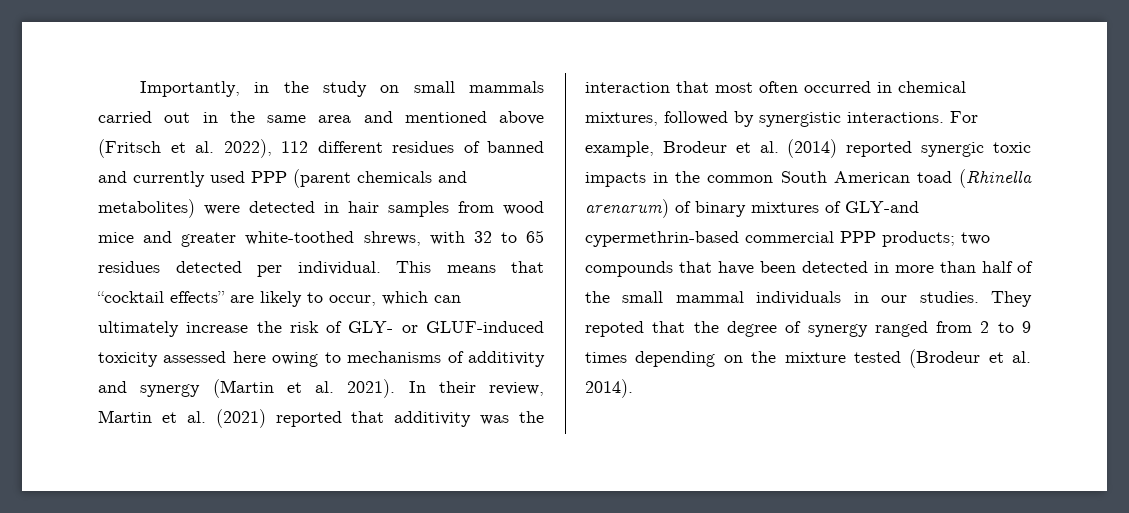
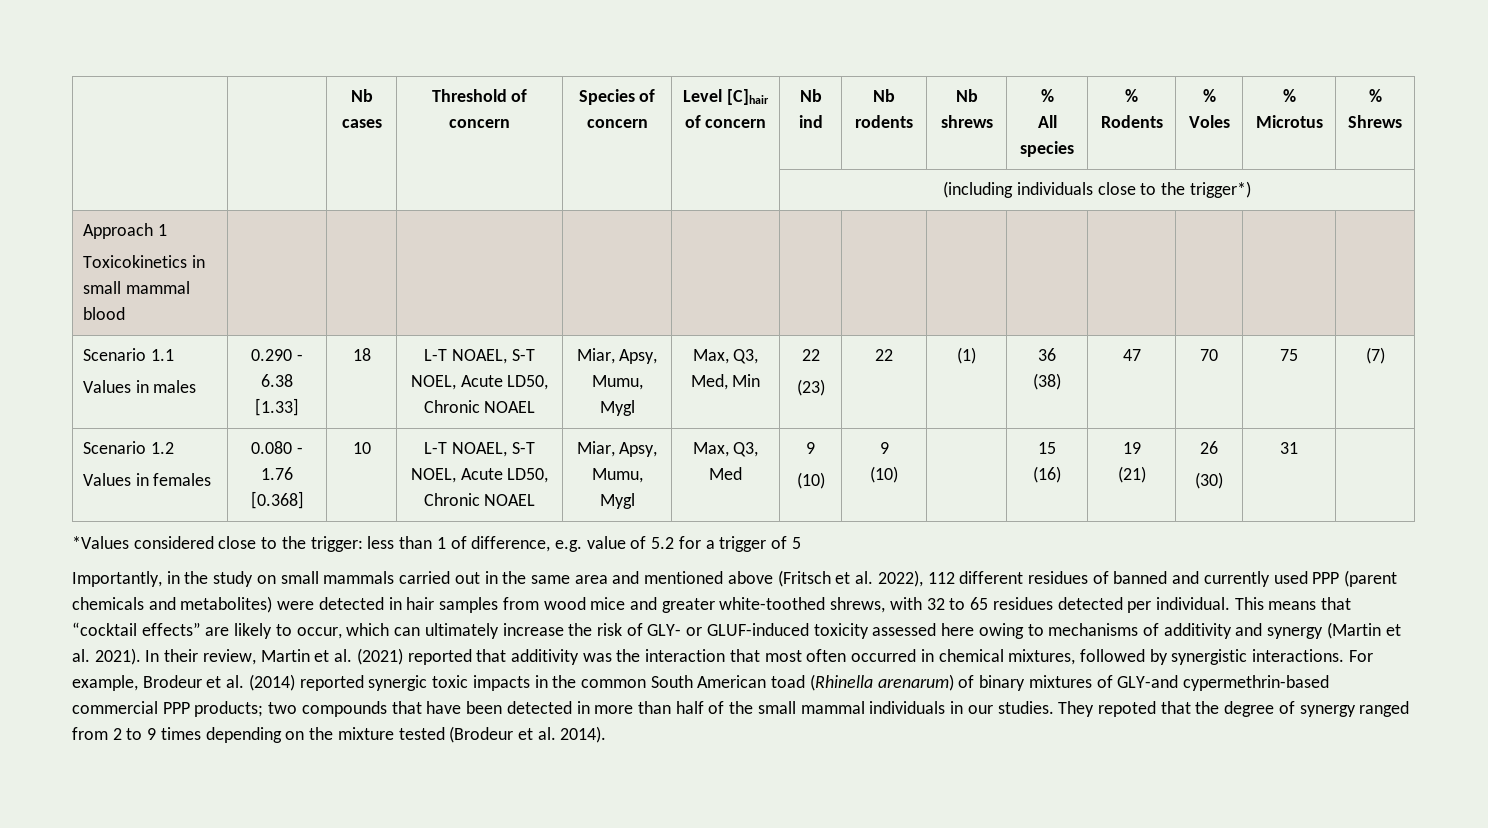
+ | | Nb cases | Threshold of concern | Species of concern | Level [C]hair of concern | Nb ind | Nb rodents | Nb shrews | %
+ All species | % Rodents | % Voles | % Microtus | % Shrews
+ | | | | | | (including individuals close to the trigger*)
+ Approach 1
+ Toxicokinetics in small mammal blood | | | | | | | | | | | | |
+ Scenario 1.1
+ Values in males | 0.290 - 6.38 [1.33] | 18 | L-T NOAEL, S-T NOEL, Acute LD50, Chronic NOAEL | Miar, Apsy, Mumu, Mygl | Max, Q3, Med, Min | 22
+ (23) | 22 | (1) | 36
+ (38) | 47 | 70 | 75 | (7)
+ Scenario 1.2
+ Values in females | 0.080 - 1.76 [0.368] | 10 | L-T NOAEL, S-T NOEL, Acute LD50, Chronic NOAEL | Miar, Apsy, Mumu, Mygl | Max, Q3, Med | 9
+ (10) | 9
+ (10) | | 15
+ (16) | 19
+ (21) | 26
+ (30) | 31 |
+ *Values considered close to the trigger: less than 1 of difference, e.g. value of 5.2 for a trigger of 5

